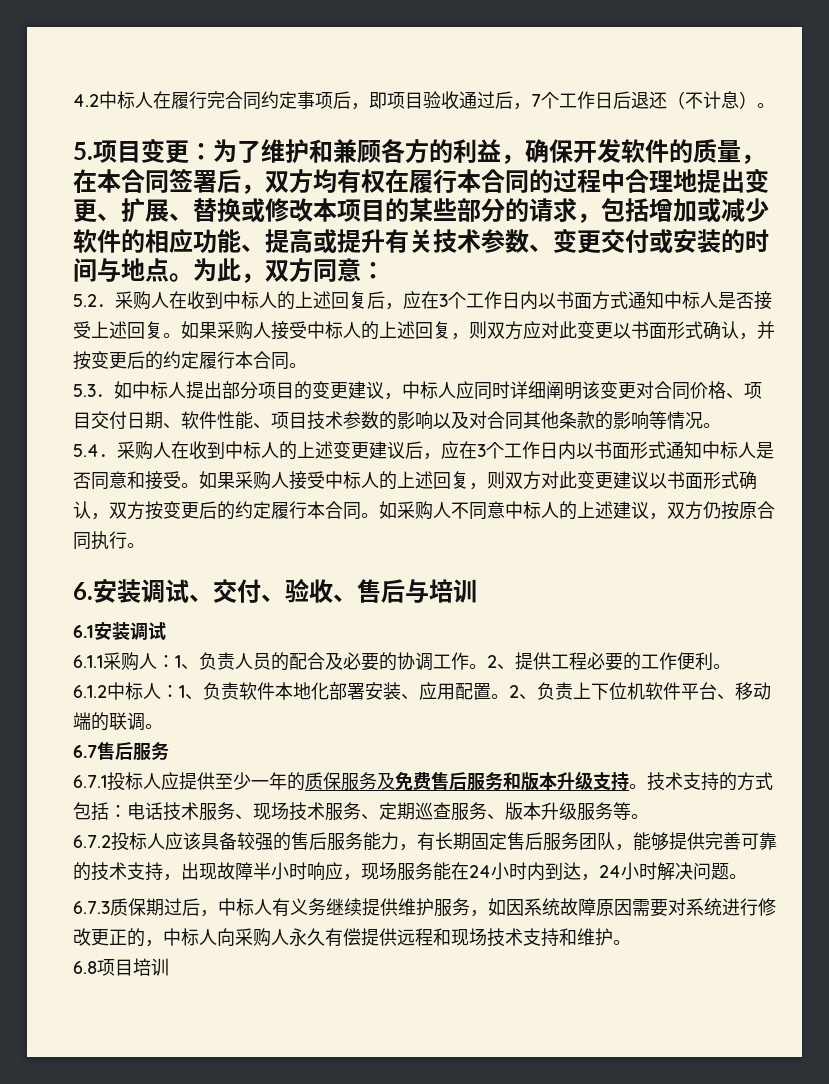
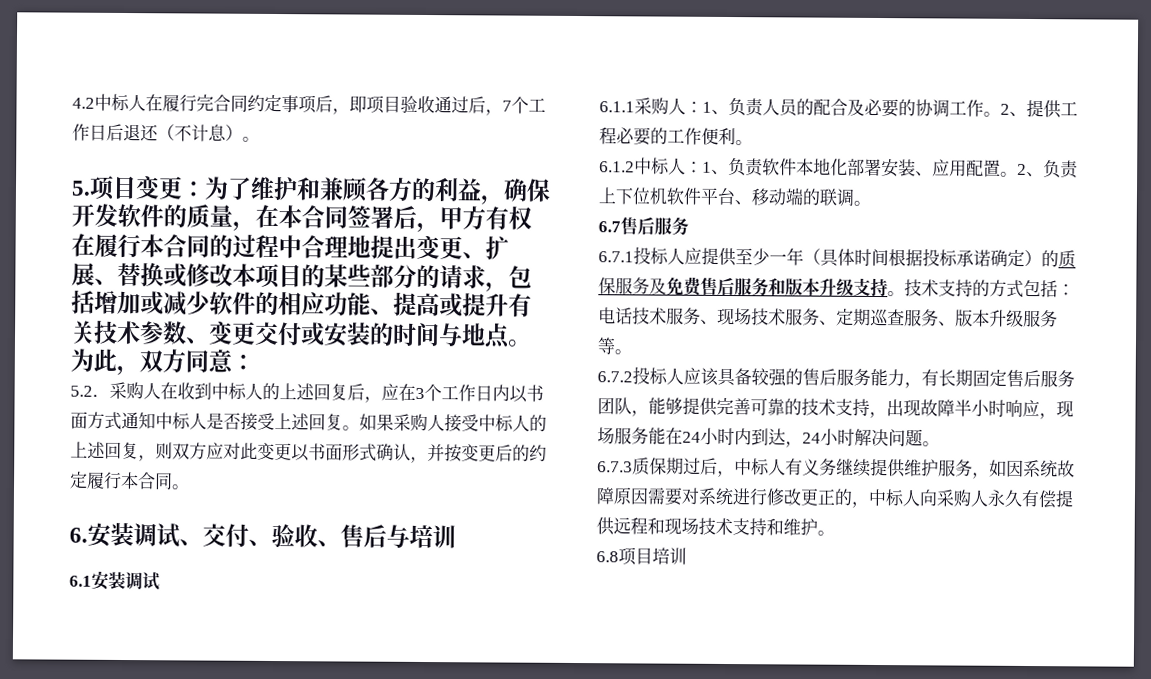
- 5.项目变更：为了维护和兼顾各方的利益，确保开发软件的质量，在本合同签署后，双方均有权在履行本合同的过程中合理地提出变更、扩展、替换或修改本项目的某些部分的请求，包括增加或减少软件的相应功能、提高或提升有关技术参数、变更交付或安装的时间与地点。
+ 5.项目变更：为了维护和兼顾各方的利益，确保开发软件的质量，在本合同签署后，甲方有权在履行本合同的过程中合理地提出变更、扩展、替换或修改本项目的某些部分的请求，包括增加或减少软件的相应功能、提高或提升有关技术参数、变更交付或安装的时间与地点。
- 5.3．如中标人提出部分项目的变更建议，中标人应同时详细阐明该变更对合同价格、项目交付日期、软件性能、项目技术参数的影响以及对合同其他条款的影响等情况。
- 5.4．采购人在收到中标人的上述变更建议后，应在3个工作日内以书面形式通知中标人是否同意和接受。如果采购人接受中标人的上述回复，则双方对此变更建议以书面形式确认，双方按变更后的约定履行本合同。如采购人不同意中标人的上述建议，双方仍按原合同执行。
- 6.7.1投标人应提供至少一年的质保服务及免费售后服务和版本升级支持。
+ 6.7.1投标人应提供至少一年（具体时间根据投标承诺确定）的质保服务及免费售后服务和版本升级支持。

